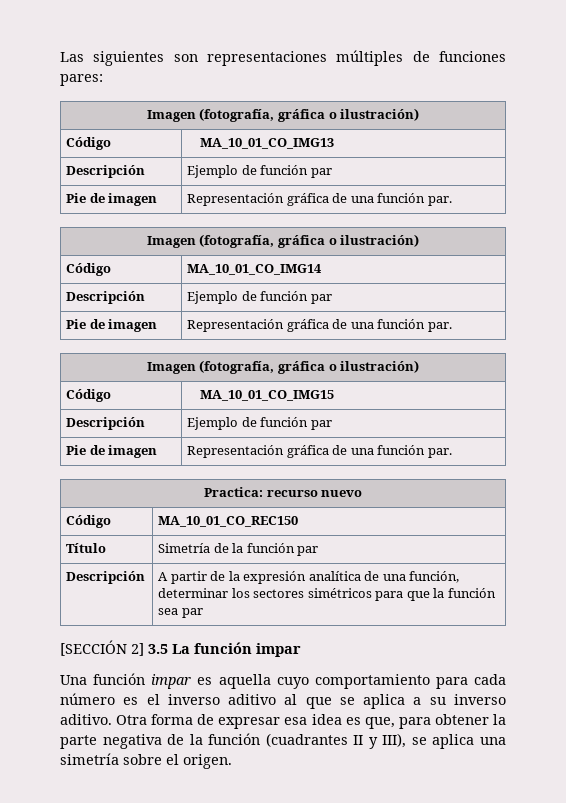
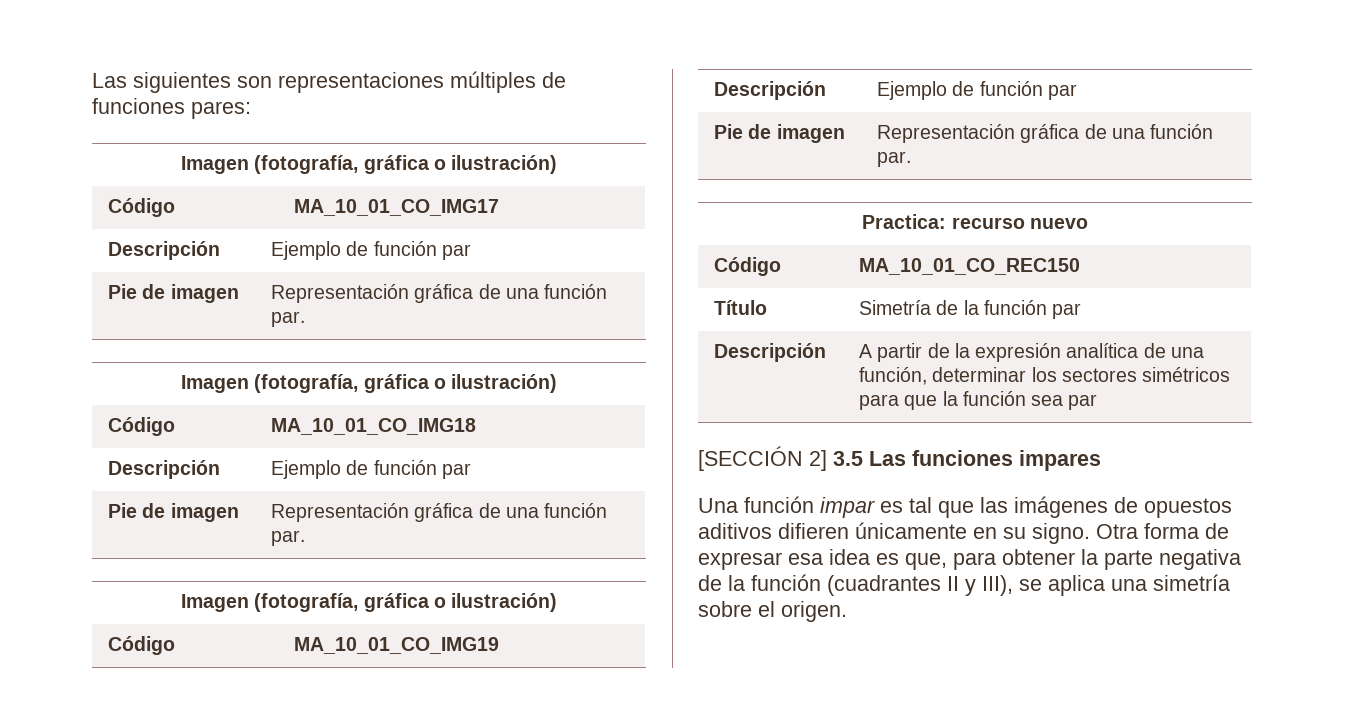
- Código | MA_10_01_CO_IMG13
+ Código | MA_10_01_CO_IMG17
- Código | MA_10_01_CO_IMG14
+ Código | MA_10_01_CO_IMG18
- Código | MA_10_01_CO_IMG15
+ Código | MA_10_01_CO_IMG19
- [SECCIÓN 2] 3.5 La función impar
+ [SECCIÓN 2] 3.5 Las funciones impares
- Una función impar es aquella cuyo comportamiento para cada número es el inverso aditivo al que se aplica a su inverso aditivo.
+ Una función impar es tal que las imágenes de opuestos aditivos difieren únicamente en su signo.

